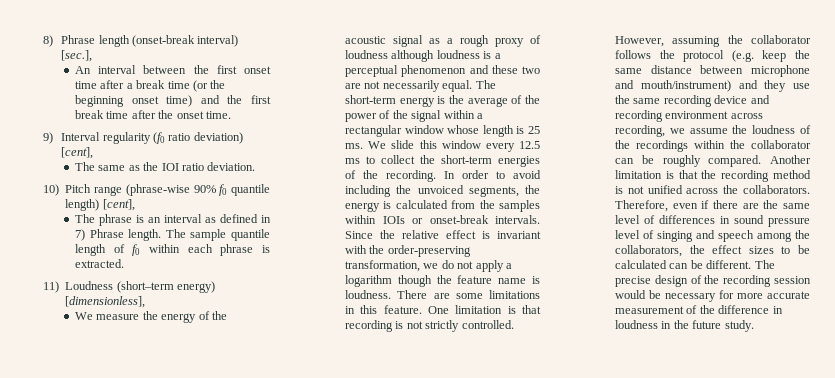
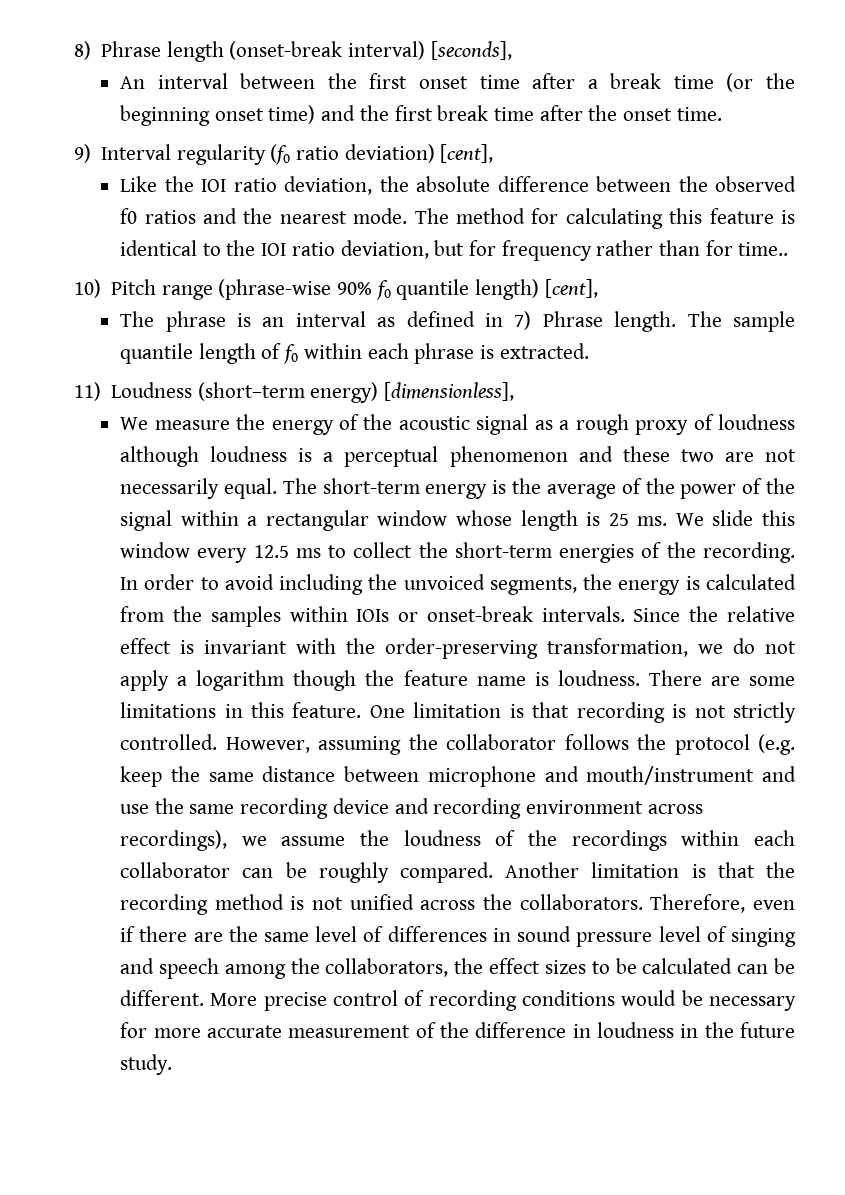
- 8) Phrase length (onset-break interval) [sec.],
+ 8) Phrase length (onset-break interval) [seconds],
- The same as the IOI ratio deviation.
+ Like the IOI ratio deviation, the absolute difference between the observed f0 ratios and the nearest mode. The method for calculating this feature is identical to the IOI ratio deviation, but for frequency rather than for time..
- However, assuming the collaborator follows the protocol (e.g. keep the same distance between microphone and mouth/instrument) and they use the same recording device and recording environment across recording, we assume the loudness of the recordings within the collaborator can be roughly compared.
+ However, assuming the collaborator follows the protocol (e.g. keep the same distance between microphone and mouth/instrument and use the same recording device and recording environment across recordings), we assume the loudness of the recordings within each collaborator can be roughly compared.
- The precise design of the recording session would be necessary for more accurate measurement of the difference in loudness in the future study.
+ More precise control of recording conditions would be necessary for more accurate measurement of the difference in loudness in the future study.

